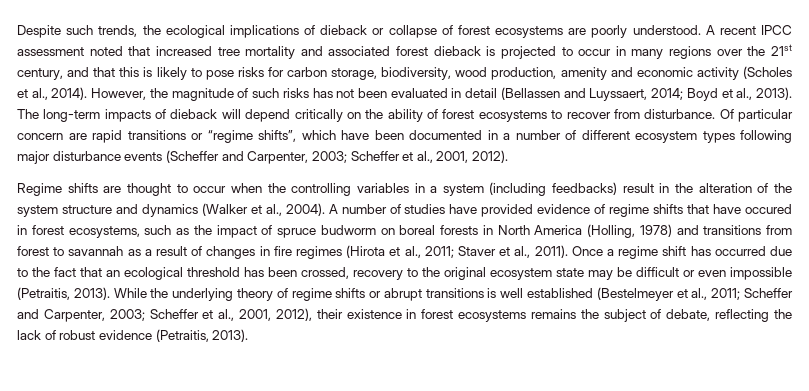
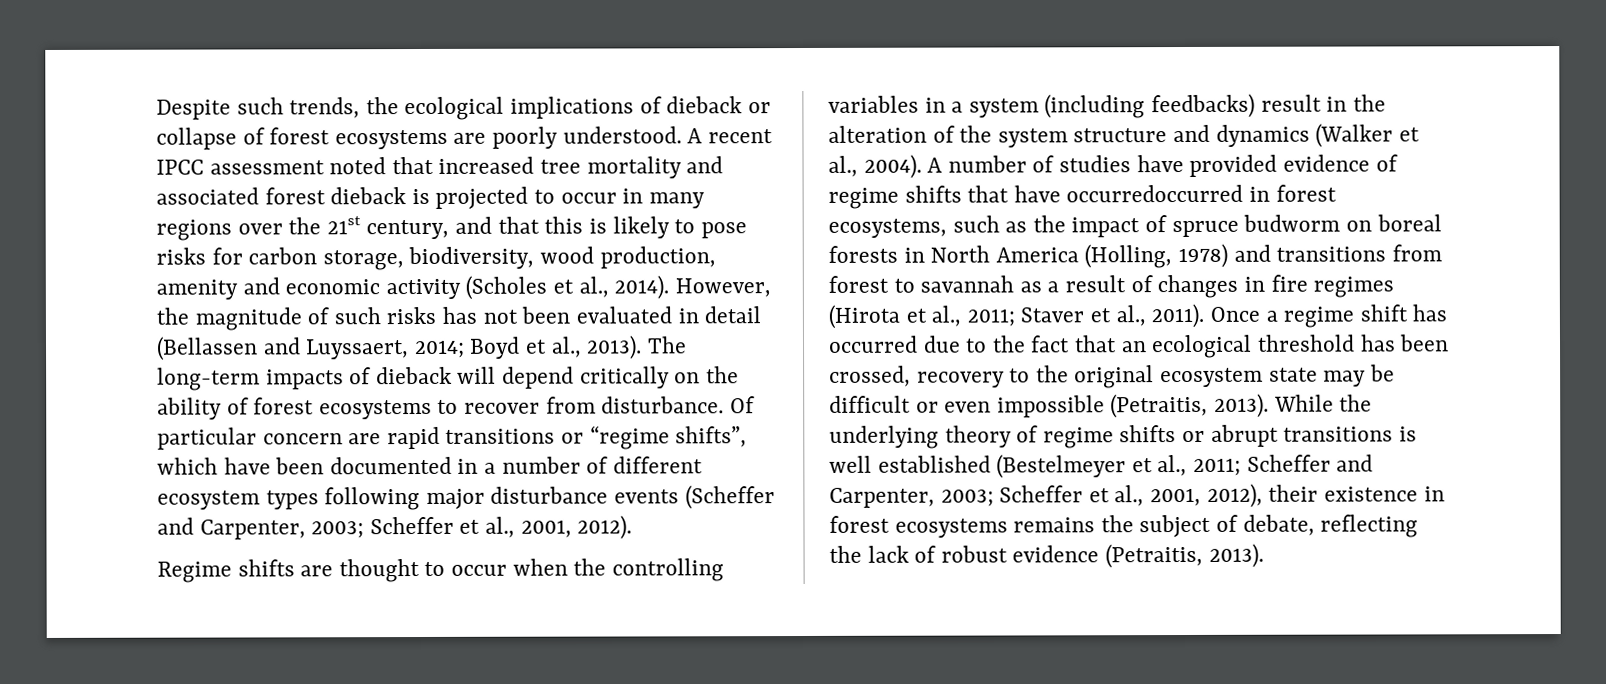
- A number of studies have provided evidence of regime shifts that have occured in forest ecosystems, such as the impact of spruce budworm on boreal forests in North America (Holling, 1978) and transitions from forest to savannah as a result of changes in fire regimes (Hirota et al., 2011; Staver et al., 2011).
+ A number of studies have provided evidence of regime shifts that have occurredoccurred in forest ecosystems, such as the impact of spruce budworm on boreal forests in North America (Holling, 1978) and transitions from forest to savannah as a result of changes in fire regimes (Hirota et al., 2011; Staver et al., 2011).

